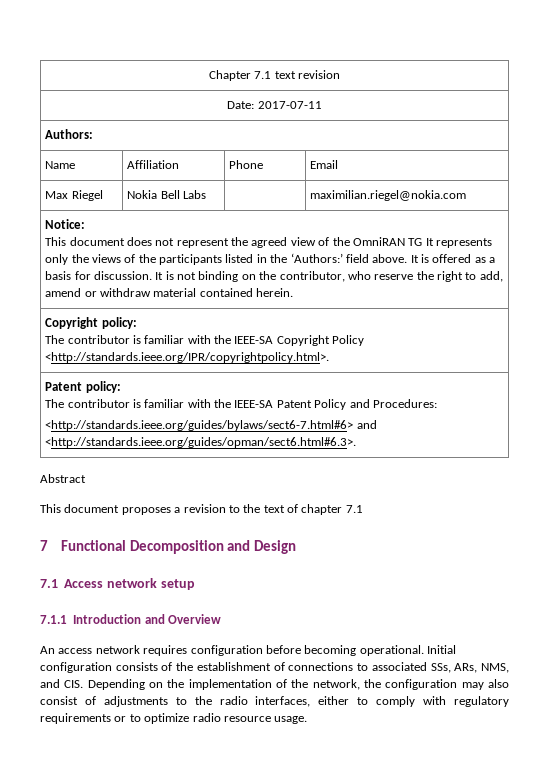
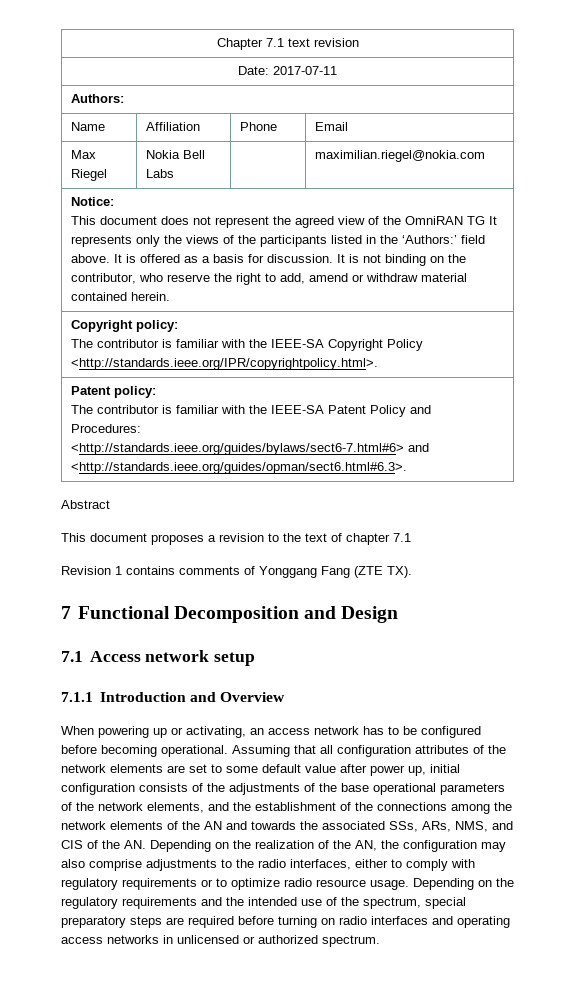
+ Revision 1 contains comments of Yonggang Fang (ZTE TX).
- An access network requires configuration before becoming operational. Initial configuration consists of the establishment of connections to associated SSs, ARs, NMS, and CIS. Depending on the implementation of the network, the configuration may also consist of adjustments to the radio interfaces, either to comply with regulatory requirements or to optimize radio resource usage.
+ When powering up or activating, an access network has to be configured before becoming operational. Assuming that all configuration attributes of the network elements are set to some default value after power up, initial configuration consists of the adjustments of the base operational parameters of the network elements, and the establishment of the connections among the network elements of the AN and towards the associated SSs, ARs, NMS, and CIS of the AN. Depending on the realization of the AN, the configuration may also comprise adjustments to the radio interfaces, either to comply with regulatory requirements or to optimize radio resource usage.
+ Depending on the regulatory requirements and the intended use of the spectrum, special preparatory steps are required before turning on radio interfaces and operating access networks in unlicensed or authorized spectrum.

